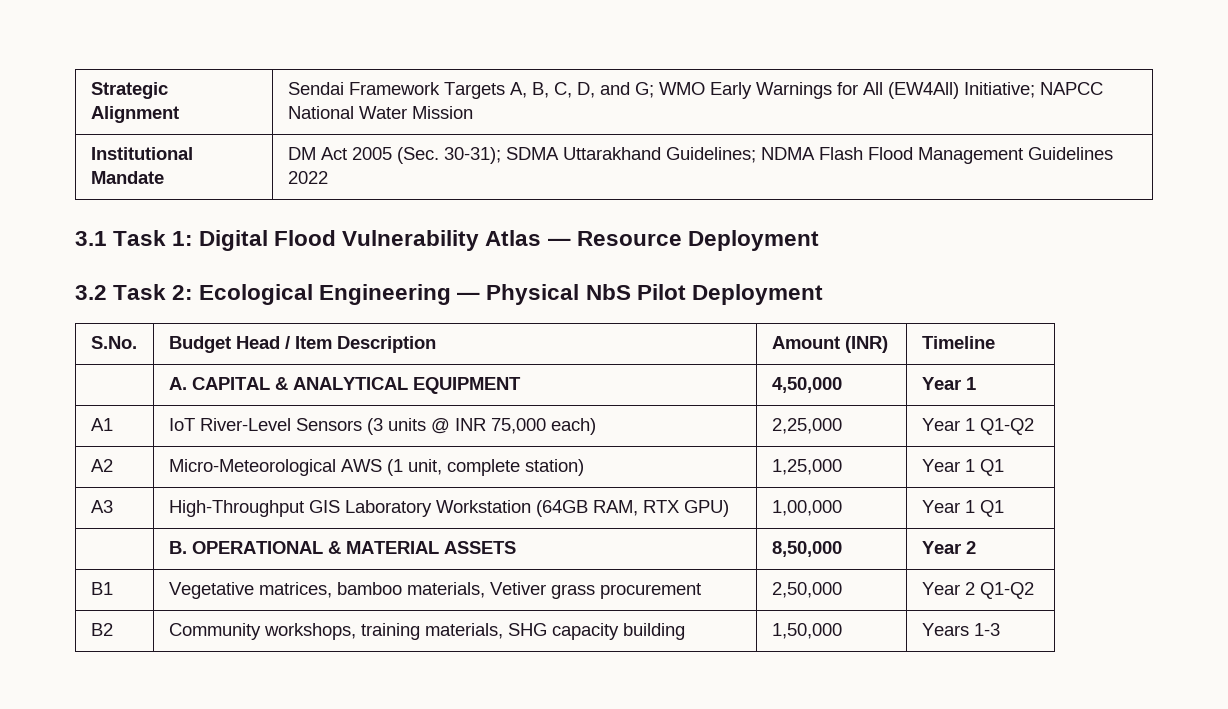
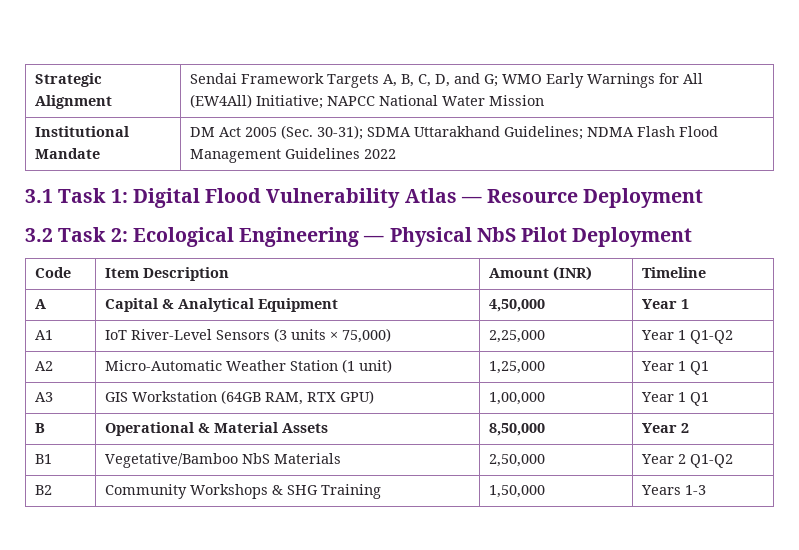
- S.No. | Budget Head / Item Description | Amount (INR) | Timeline
+ Code | Item Description | Amount (INR) | Timeline
- | A. CAPITAL & ANALYTICAL EQUIPMENT | 4,50,000 | Year 1
+ A | Capital & Analytical Equipment | 4,50,000 | Year 1
- A1 | IoT River-Level Sensors (3 units @ INR 75,000 each) | 2,25,000 | Year 1 Q1-Q2
+ A1 | IoT River-Level Sensors (3 units × 75,000) | 2,25,000 | Year 1 Q1-Q2
- A2 | Micro-Meteorological AWS (1 unit, complete station) | 1,25,000 | Year 1 Q1
+ A2 | Micro-Automatic Weather Station (1 unit) | 1,25,000 | Year 1 Q1
- A3 | High-Throughput GIS Laboratory Workstation (64GB RAM, RTX GPU) | 1,00,000 | Year 1 Q1
+ A3 | GIS Workstation (64GB RAM, RTX GPU) | 1,00,000 | Year 1 Q1
- | B. OPERATIONAL & MATERIAL ASSETS | 8,50,000 | Year 2
+ B | Operational & Material Assets | 8,50,000 | Year 2
- B1 | Vegetative matrices, bamboo materials, Vetiver grass procurement | 2,50,000 | Year 2 Q1-Q2
+ B1 | Vegetative/Bamboo NbS Materials | 2,50,000 | Year 2 Q1-Q2
- B2 | Community workshops, training materials, SHG capacity building | 1,50,000 | Years 1-3
+ B2 | Community Workshops & SHG Training | 1,50,000 | Years 1-3

